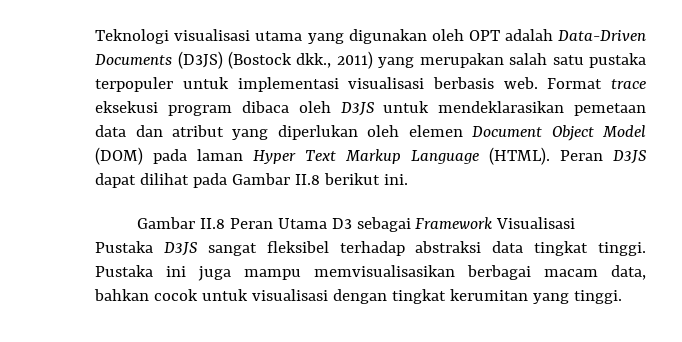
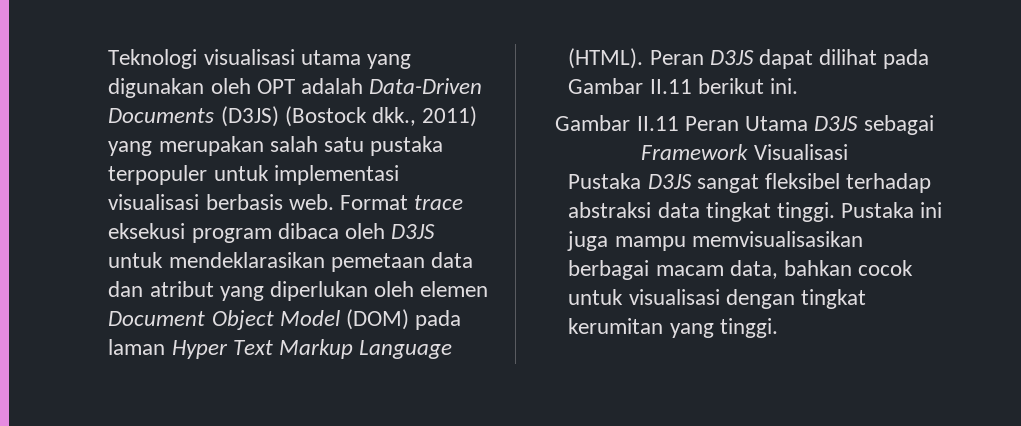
- Peran D3JS dapat dilihat pada Gambar II.8 berikut ini.
+ Peran D3JS dapat dilihat pada Gambar II.11 berikut ini.
- Gambar II.8 Peran Utama D3 sebagai Framework Visualisasi
+ Gambar II.11 Peran Utama D3JS sebagai Framework Visualisasi

